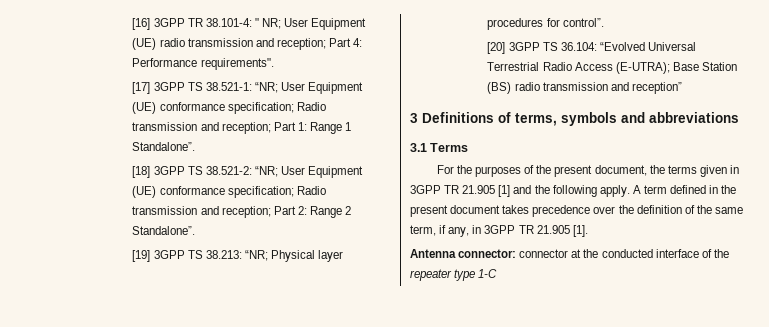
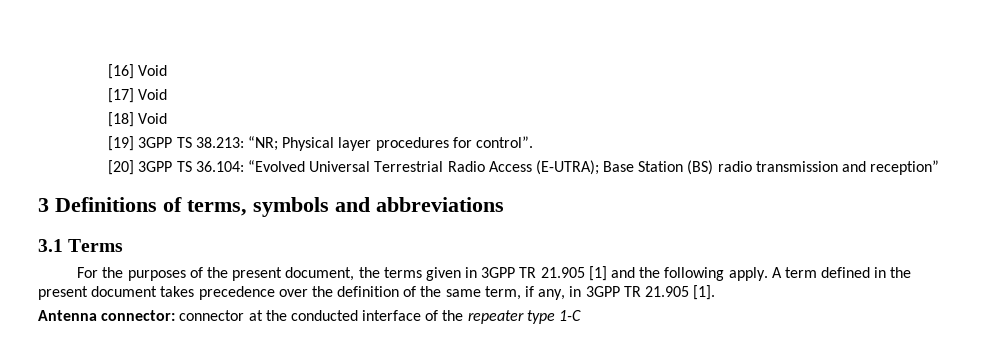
- [16] 3GPP TR 38.101-4: " NR; User Equipment (UE) radio transmission and reception; Part 4: Performance requirements".
- [17] 3GPP TS 38.521-1: “NR; User Equipment (UE) conformance specification; Radio transmission and reception; Part 1: Range 1 Standalone”.
- [18] 3GPP TS 38.521-2: “NR; User Equipment (UE) conformance specification; Radio transmission and reception; Part 2: Range 2 Standalone”.
+ [16] Void
+ [17] Void
+ [18] Void

